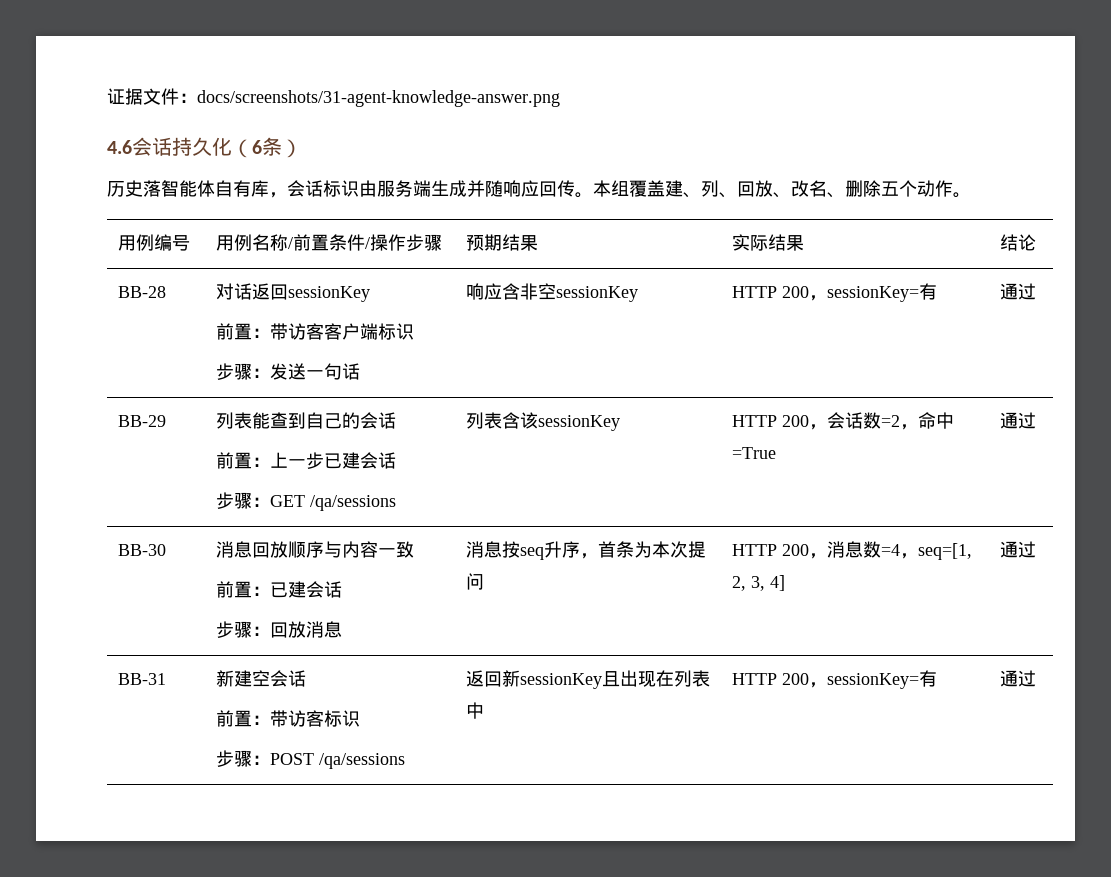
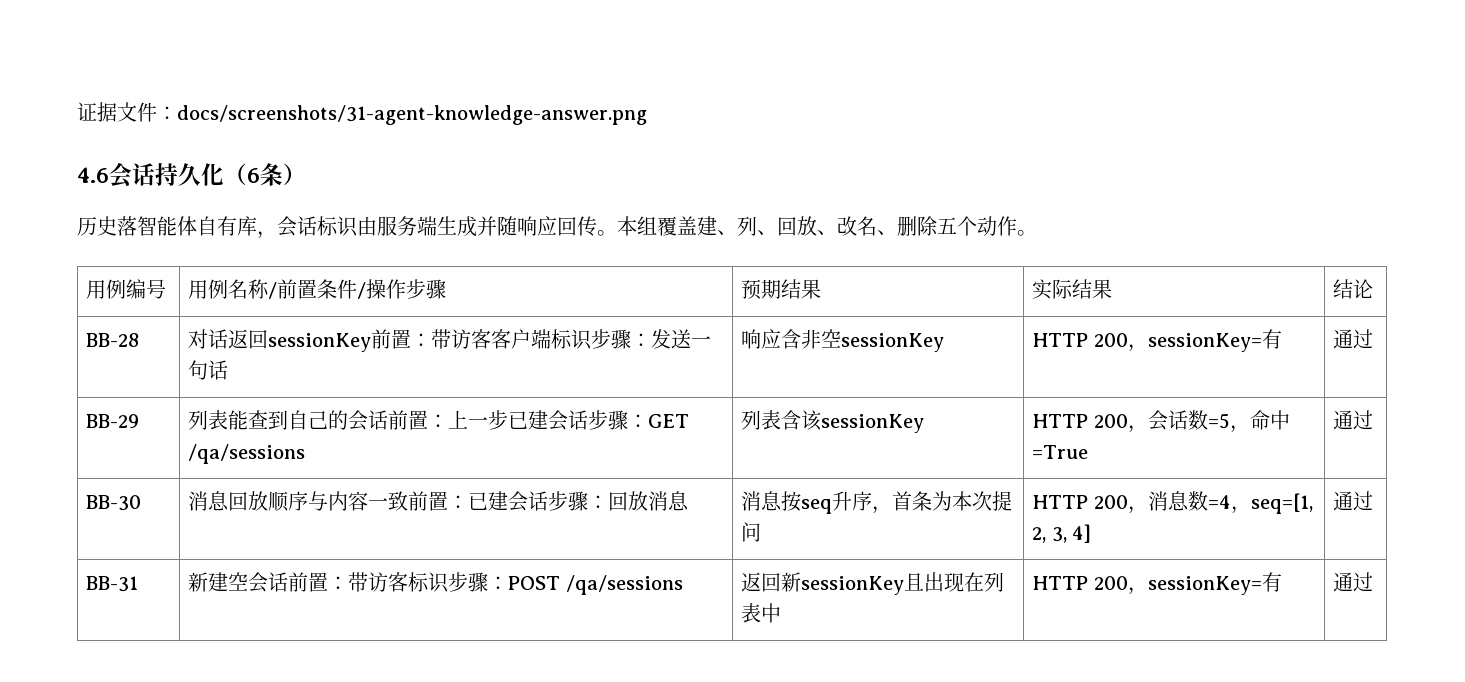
- BB-28 | 对话返回sessionKey
- 前置：带访客客户端标识
- 步骤：发送一句话 | 响应含非空sessionKey | HTTP 200，sessionKey=有 | 通过
+ BB-28 | 对话返回sessionKey前置：带访客客户端标识步骤：发送一句话 | 响应含非空sessionKey | HTTP 200，sessionKey=有 | 通过
- BB-29 | 列表能查到自己的会话
- 前置：上一步已建会话
- 步骤：GET /qa/sessions | 列表含该sessionKey | HTTP 200，会话数=2，命中=True | 通过
+ BB-29 | 列表能查到自己的会话前置：上一步已建会话步骤：GET /qa/sessions | 列表含该sessionKey | HTTP 200，会话数=5，命中=True | 通过
- BB-30 | 消息回放顺序与内容一致
- 前置：已建会话
- 步骤：回放消息 | 消息按seq升序，首条为本次提问 | HTTP 200，消息数=4，seq=[1, 2, 3, 4] | 通过
+ BB-30 | 消息回放顺序与内容一致前置：已建会话步骤：回放消息 | 消息按seq升序，首条为本次提问 | HTTP 200，消息数=4，seq=[1, 2, 3, 4] | 通过
- BB-31 | 新建空会话
- 前置：带访客标识
- 步骤：POST /qa/sessions | 返回新sessionKey且出现在列表中 | HTTP 200，sessionKey=有 | 通过
+ BB-31 | 新建空会话前置：带访客标识步骤：POST /qa/sessions | 返回新sessionKey且出现在列表中 | HTTP 200，sessionKey=有 | 通过

